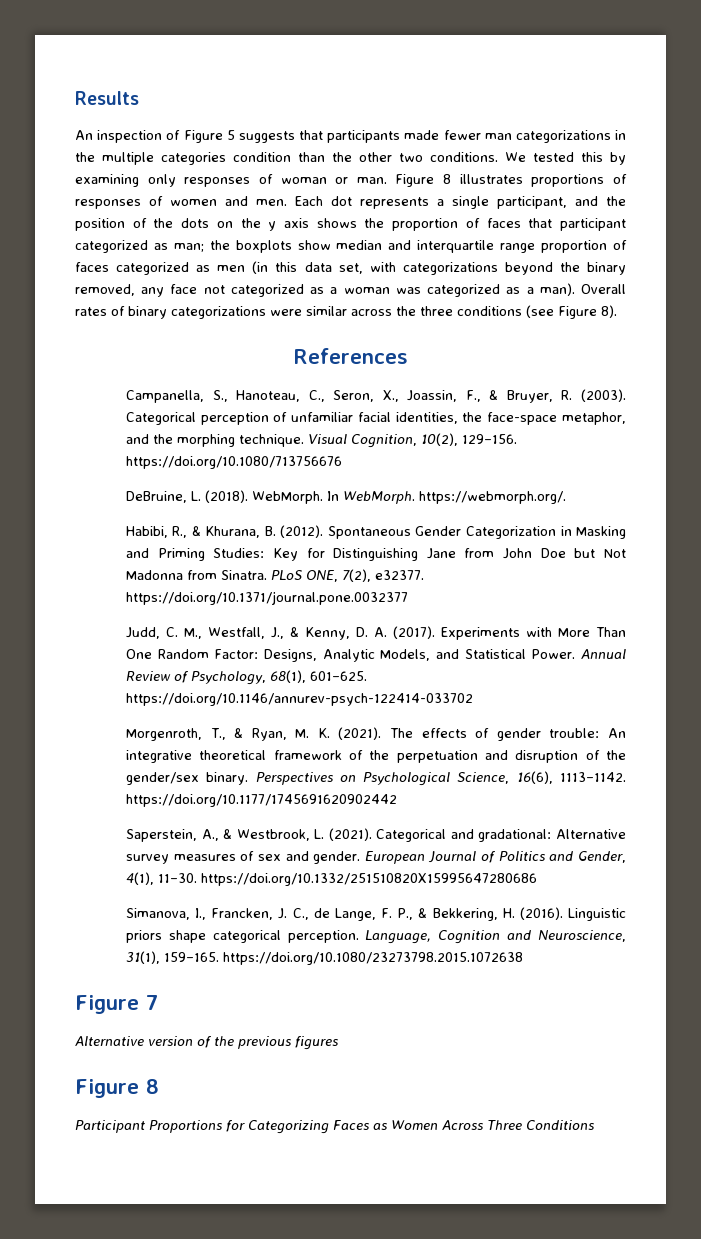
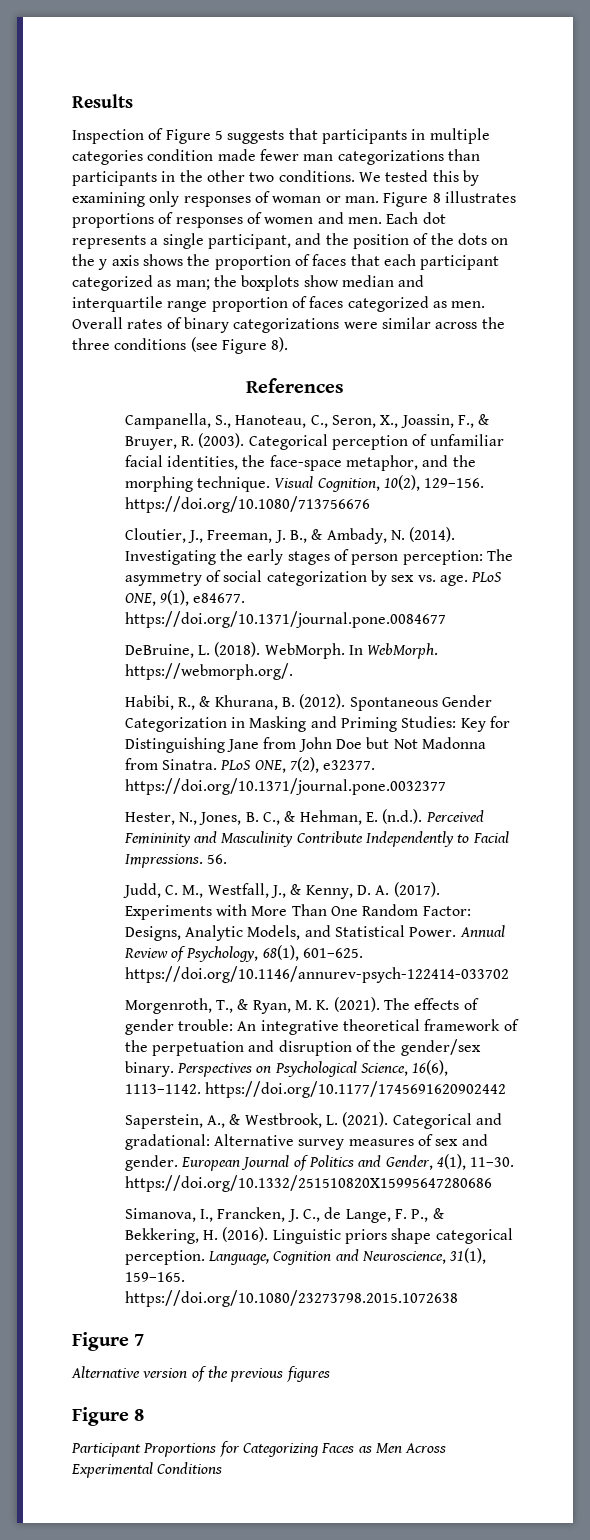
- An inspection of Figure 5 suggests that participants made fewer man categorizations in the multiple categories condition than the other two conditions.
+ Inspection of Figure 5 suggests that participants in multiple categories condition made fewer man categorizations than participants in the other two conditions.
- Each dot represents a single participant, and the position of the dots on the y axis shows the proportion of faces that participant categorized as man; the boxplots show median and interquartile range proportion of faces categorized as men (in this data set, with categorizations beyond the binary removed, any face not categorized as a woman was categorized as a man).
+ Each dot represents a single participant, and the position of the dots on the y axis shows the proportion of faces that each participant categorized as man; the boxplots show median and interquartile range proportion of faces categorized as men.
+ Cloutier, J., Freeman, J. B., & Ambady, N. (2014). Investigating the early stages of person perception: The asymmetry of social categorization by sex vs. age. PLoS ONE, 9(1), e84677. https://doi.org/10.1371/journal.pone.0084677
+ Hester, N., Jones, B. C., & Hehman, E. (n.d.). Perceived Femininity and Masculinity Contribute Independently to Facial Impressions. 56.
- Participant Proportions for Categorizing Faces as Women Across Three Conditions
+ Participant Proportions for Categorizing Faces as Men Across Experimental Conditions

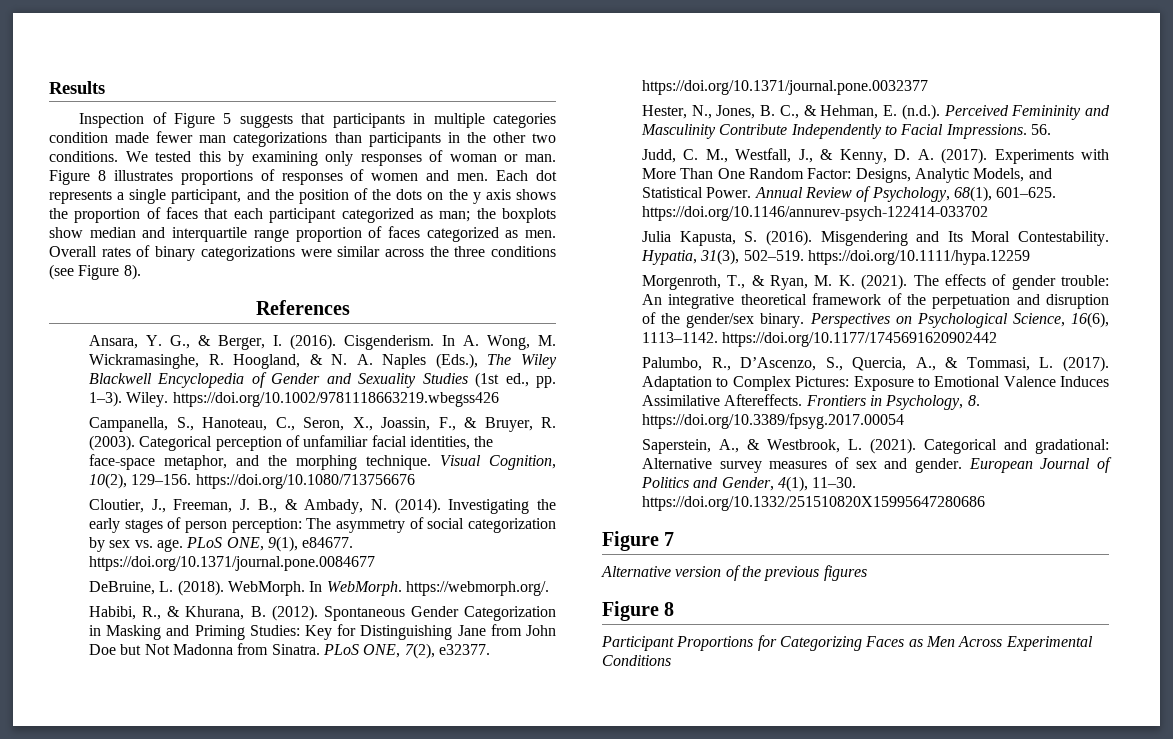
+ Ansara, Y. G., & Berger, I. (2016). Cisgenderism. In A. Wong, M. Wickramasinghe, R. Hoogland, & N. A. Naples (Eds.), The Wiley Blackwell Encyclopedia of Gender and Sexuality Studies (1st ed., pp. 1–3). Wiley. https://doi.org/10.1002/9781118663219.wbegss426
+ Julia Kapusta, S. (2016). Misgendering and Its Moral Contestability. Hypatia, 31(3), 502–519. https://doi.org/10.1111/hypa.12259
+ Palumbo, R., D’Ascenzo, S., Quercia, A., & Tommasi, L. (2017). Adaptation to Complex Pictures: Exposure to Emotional Valence Induces Assimilative Aftereffects. Frontiers in Psychology, 8. https://doi.org/10.3389/fpsyg.2017.00054
- Simanova, I., Francken, J. C., de Lange, F. P., & Bekkering, H. (2016). Linguistic priors shape categorical perception. Language, Cognition and Neuroscience, 31(1), 159–165. https://doi.org/10.1080/23273798.2015.1072638

